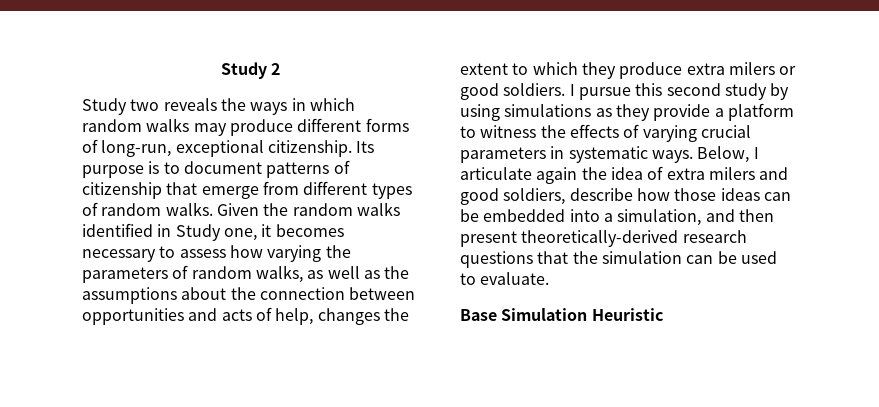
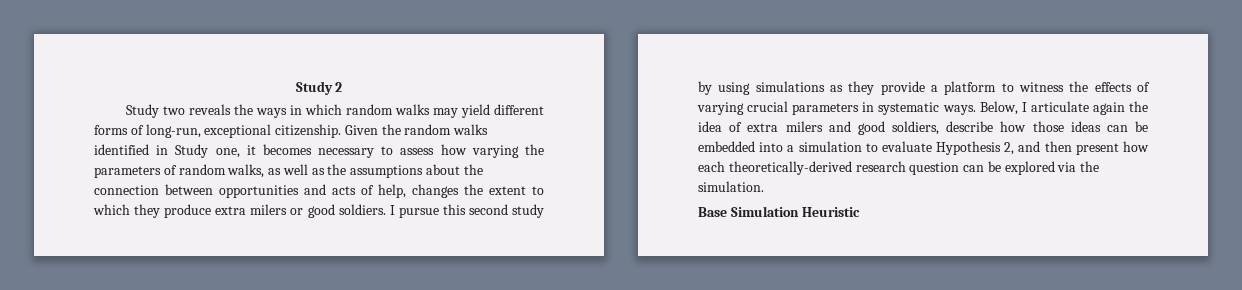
- Study two reveals the ways in which random walks may produce different forms of long-run, exceptional citizenship.
+ Study two reveals the ways in which random walks may yield different forms of long-run, exceptional citizenship.
- Its purpose is to document patterns of citizenship that emerge from different types of random walks.
- Below, I articulate again the idea of extra milers and good soldiers, describe how those ideas can be embedded into a simulation, and then present theoretically-derived research questions that the simulation can be used to evaluate.
+ Below, I articulate again the idea of extra milers and good soldiers, describe how those ideas can be embedded into a simulation to evaluate Hypothesis 2, and then present how each theoretically-derived research question can be explored via the simulation.

